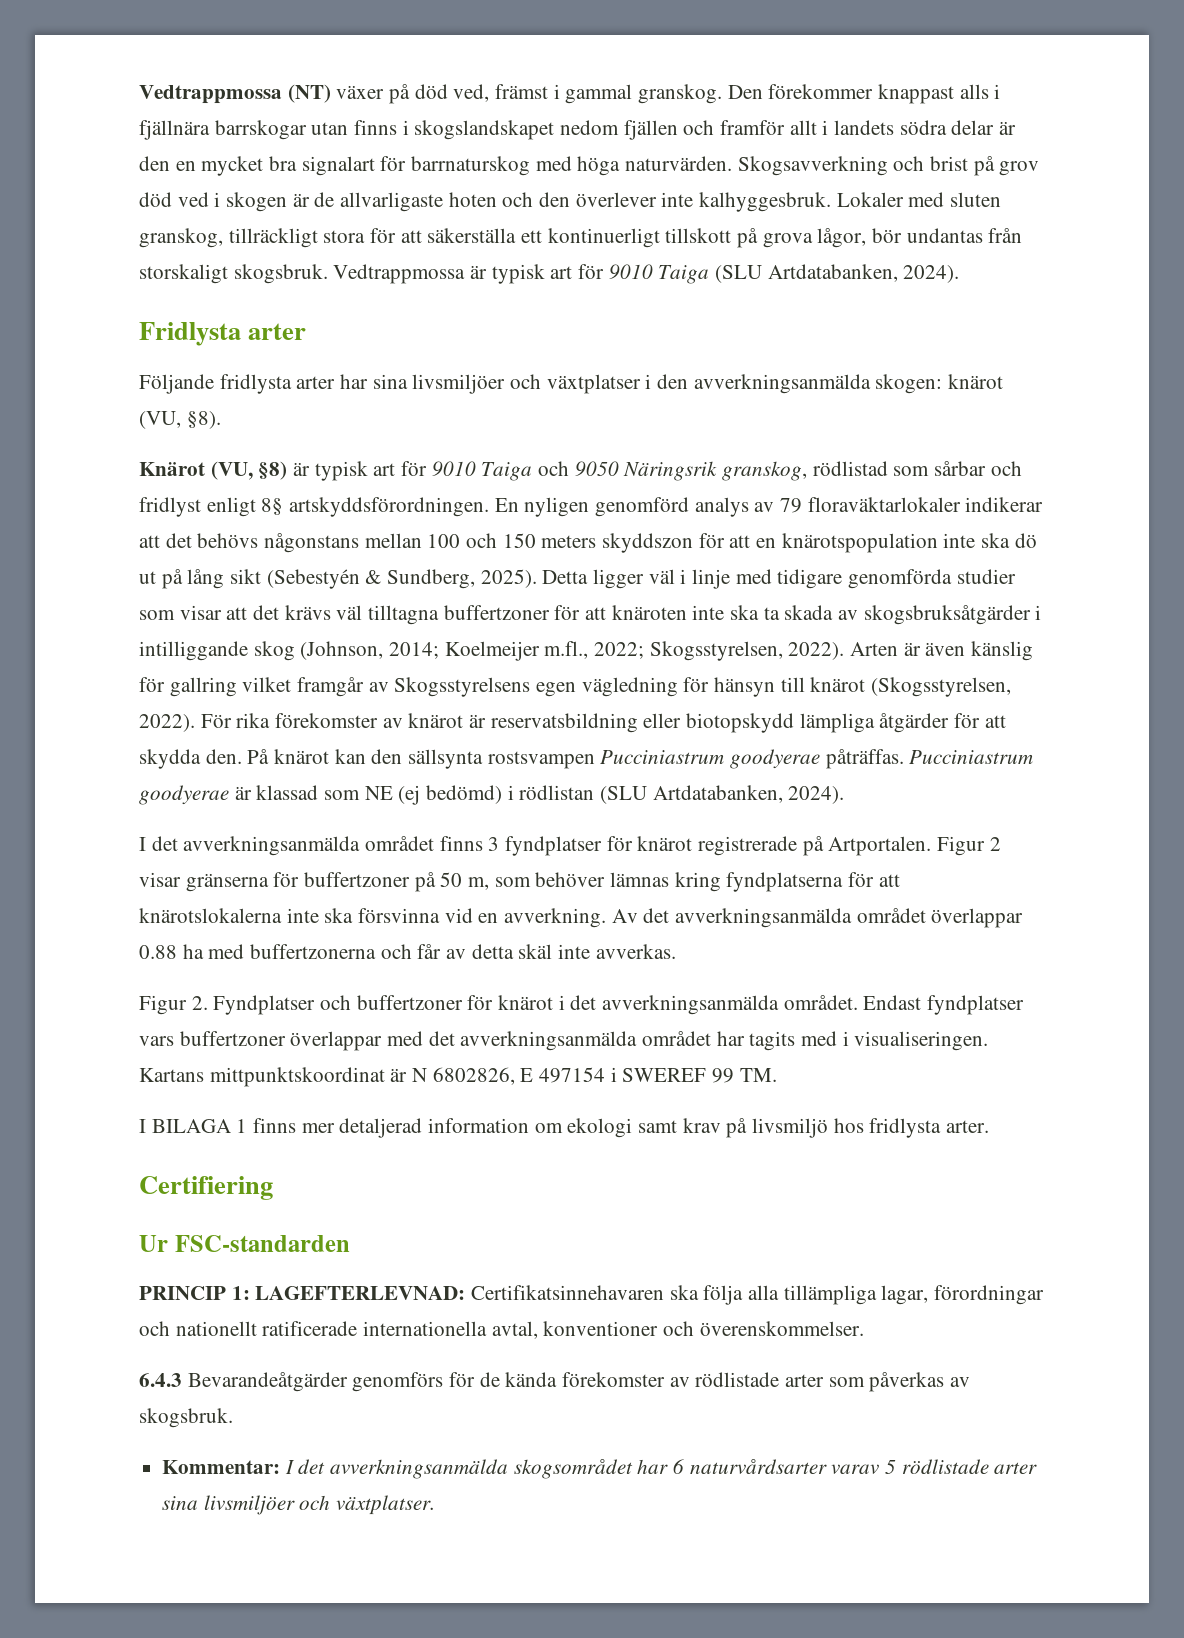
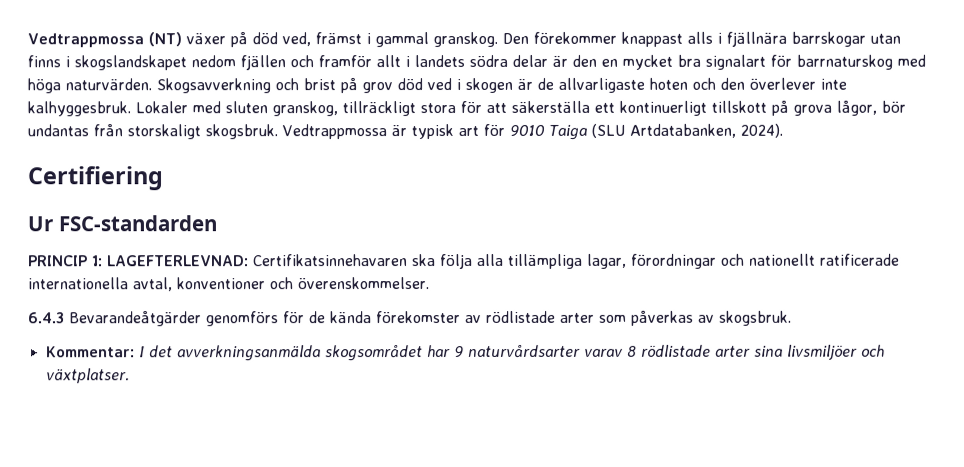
- Fridlysta arter
- Följande fridlysta arter har sina livsmiljöer och växtplatser i den avverkningsanmälda skogen: knärot (VU, §8).
- Knärot (VU, §8) är typisk art för 9010 Taiga och 9050 Näringsrik granskog, rödlistad som sårbar och fridlyst enligt 8§ artskyddsförordningen. En nyligen genomförd analys av 79 floraväktarlokaler indikerar att det behövs någonstans mellan 100 och 150 meters skyddszon för att en knärotspopulation inte ska dö ut på lång sikt (Sebestyén & Sundberg, 2025). Detta ligger väl i linje med tidigare genomförda studier som visar att det krävs väl tilltagna buffertzoner för att knäroten inte ska ta skada av skogsbruksåtgärder i intilliggande skog (Johnson, 2014; Koelmeijer m.fl., 2022; Skogsstyrelsen, 2022). Arten är även känslig för gallring vilket framgår av Skogsstyrelsens egen vägledning för hänsyn till knärot (Skogsstyrelsen, 2022). För rika förekomster av knärot är reservatsbildning eller biotopskydd lämpliga åtgärder för att skydda den. På knärot kan den sällsynta rostsvampen Pucciniastrum goodyerae påträffas. Pucciniastrum goodyerae är klassad som NE (ej bedömd) i rödlistan (SLU Artdatabanken, 2024).
- I det avverkningsanmälda området finns 3 fyndplatser för knärot registrerade på Artportalen. Figur 2 visar gränserna för buffertzoner på 50 m, som behöver lämnas kring fyndplatserna för att knärotslokalerna inte ska försvinna vid en avverkning. Av det avverkningsanmälda området överlappar 0.88 ha med buffertzonerna och får av detta skäl inte avverkas.
- Figur 2. Fyndplatser och buffertzoner för knärot i det avverkningsanmälda området. Endast fyndplatser vars buffertzoner överlappar med det avverkningsanmälda området har tagits med i visualiseringen. Kartans mittpunktskoordinat är N 6802826, E 497154 i SWEREF 99 TM.
- I BILAGA 1 finns mer detaljerad information om ekologi samt krav på livsmiljö hos fridlysta arter.
- Kommentar: I det avverkningsanmälda skogsområdet har 6 naturvårdsarter varav 5 rödlistade arter sina livsmiljöer och växtplatser.
+ Kommentar: I det avverkningsanmälda skogsområdet har 9 naturvårdsarter varav 8 rödlistade arter sina livsmiljöer och växtplatser.

